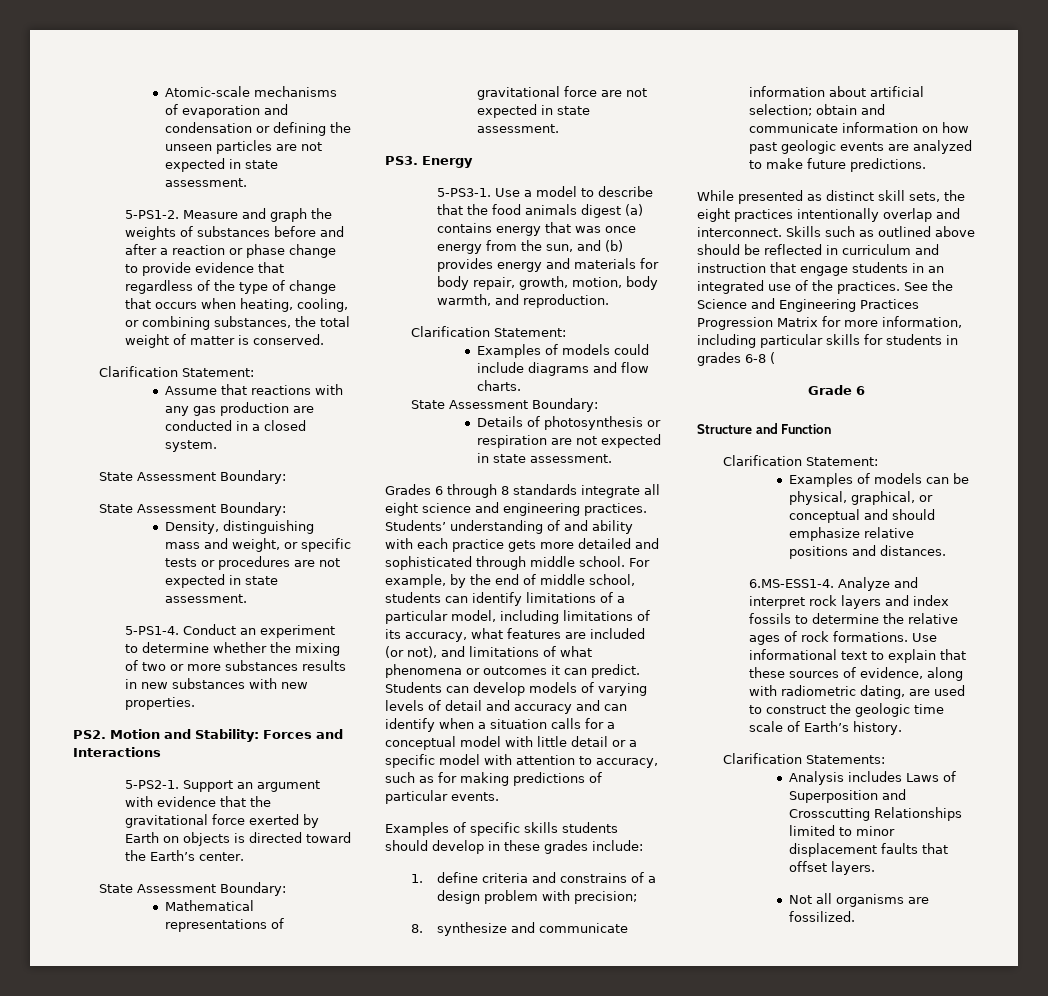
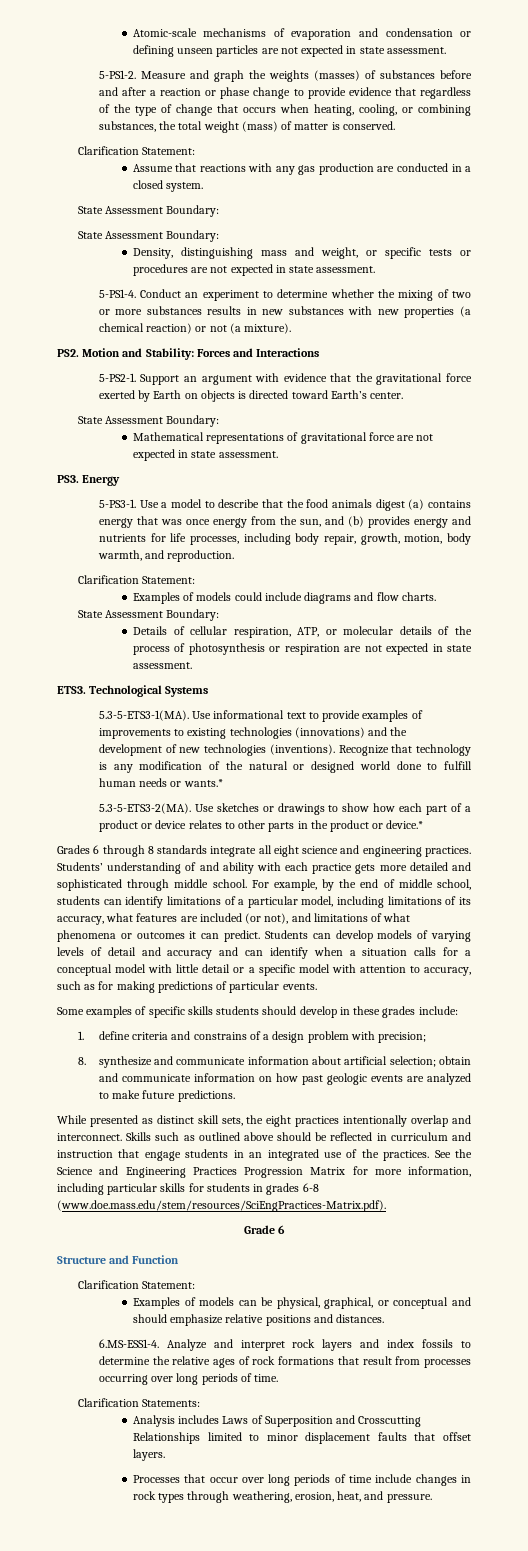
- Atomic-scale mechanisms of evaporation and condensation or defining the unseen particles are not expected in state assessment.
+ Atomic-scale mechanisms of evaporation and condensation or defining unseen particles are not expected in state assessment.
- Measure and graph the weights of substances before and after a reaction or phase change to provide evidence that regardless of the type of change that occurs when heating, cooling, or combining substances, the total weight of matter is conserved.
+ Measure and graph the weights (masses) of substances before and after a reaction or phase change to provide evidence that regardless of the type of change that occurs when heating, cooling, or combining substances, the total weight (mass) of matter is conserved.
- Conduct an experiment to determine whether the mixing of two or more substances results in new substances with new properties.
+ Conduct an experiment to determine whether the mixing of two or more substances results in new substances with new properties (a chemical reaction) or not (a mixture).
- Support an argument with evidence that the gravitational force exerted by Earth on objects is directed toward the Earth’s center.
+ Support an argument with evidence that the gravitational force exerted by Earth on objects is directed toward Earth’s center.
- Use a model to describe that the food animals digest (a) contains energy that was once energy from the sun, and (b) provides energy and materials for body repair, growth, motion, body warmth, and reproduction.
+ Use a model to describe that the food animals digest (a) contains energy that was once energy from the sun, and (b) provides energy and nutrients for life processes, including body repair, growth, motion, body warmth, and reproduction.
- Details of photosynthesis or respiration are not expected in state assessment.
+ Details of cellular respiration, ATP, or molecular details of the process of photosynthesis or respiration are not expected in state assessment.
+ ETS3. Technological Systems
+ 5.3-5-ETS3-1(MA). Use informational text to provide examples of improvements to existing technologies (innovations) and the development of new technologies (inventions). Recognize that technology is any modification of the natural or designed world done to fulfill human needs or wants.*
+ 5.3-5-ETS3-2(MA). Use sketches or drawings to show how each part of a product or device relates to other parts in the product or device.*
- Examples of specific skills students should develop in these grades include:
+ Some examples of specific skills students should develop in these grades include:
- See the Science and Engineering Practices Progression Matrix for more information, including particular skills for students in grades 6-8 (
+ See the Science and Engineering Practices Progression Matrix for more information, including particular skills for students in grades 6-8 (www.doe.mass.edu/stem/resources/SciEngPractices-Matrix.pdf).
- 6.MS-ESS1-4. Analyze and interpret rock layers and index fossils to determine the relative ages of rock formations. Use informational text to explain that these sources of evidence, along with radiometric dating, are used to construct the geologic time scale of Earth’s history.
+ 6.MS-ESS1-4. Analyze and interpret rock layers and index fossils to determine the relative ages of rock formations that result from processes occurring over long periods of time.
- Not all organisms are fossilized.
+ Processes that occur over long periods of time include changes in rock types through weathering, erosion, heat, and pressure.

